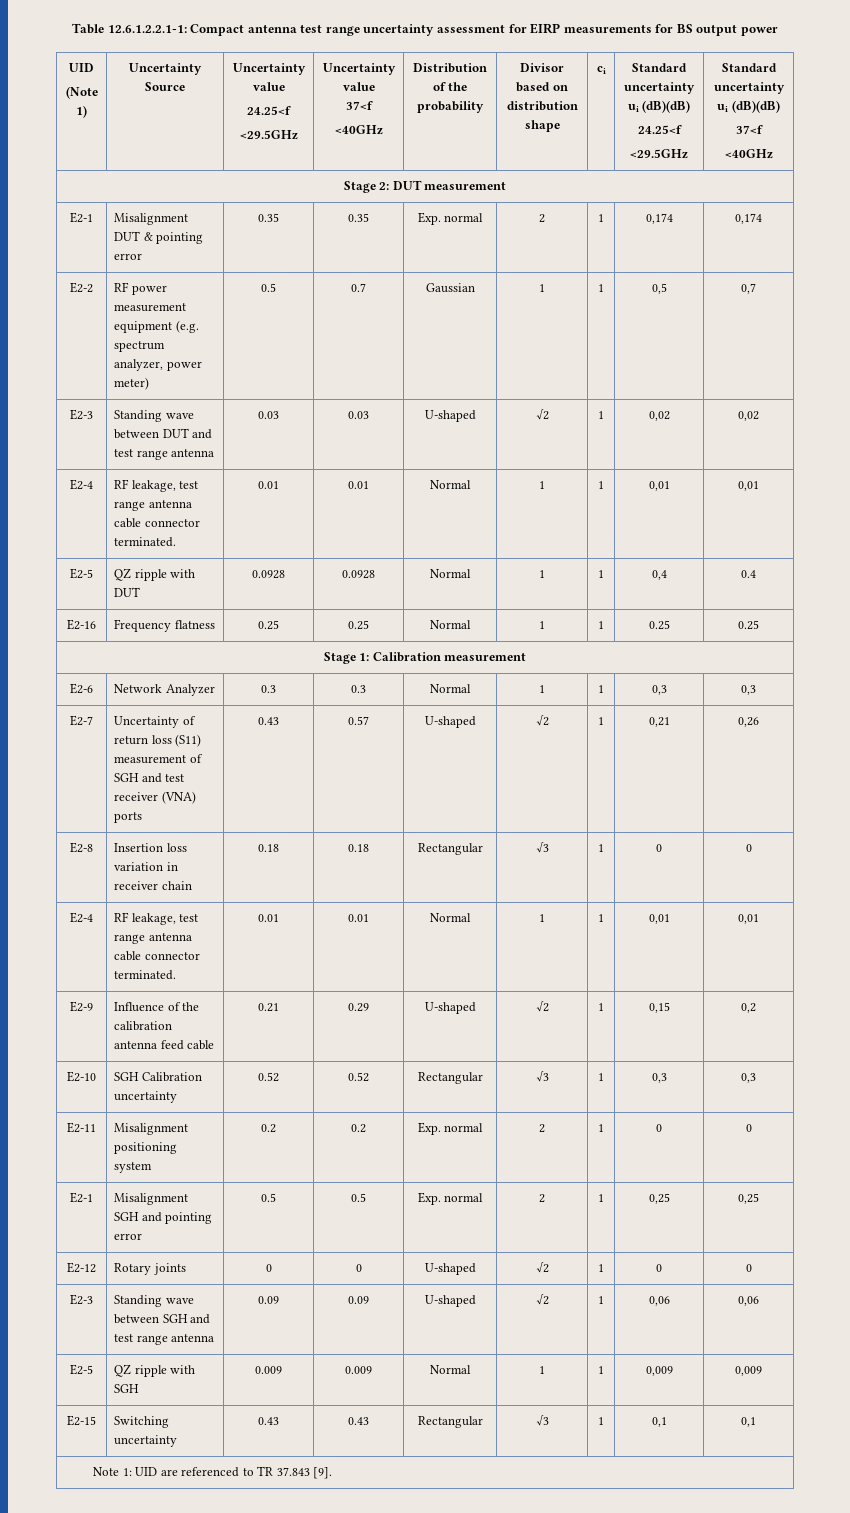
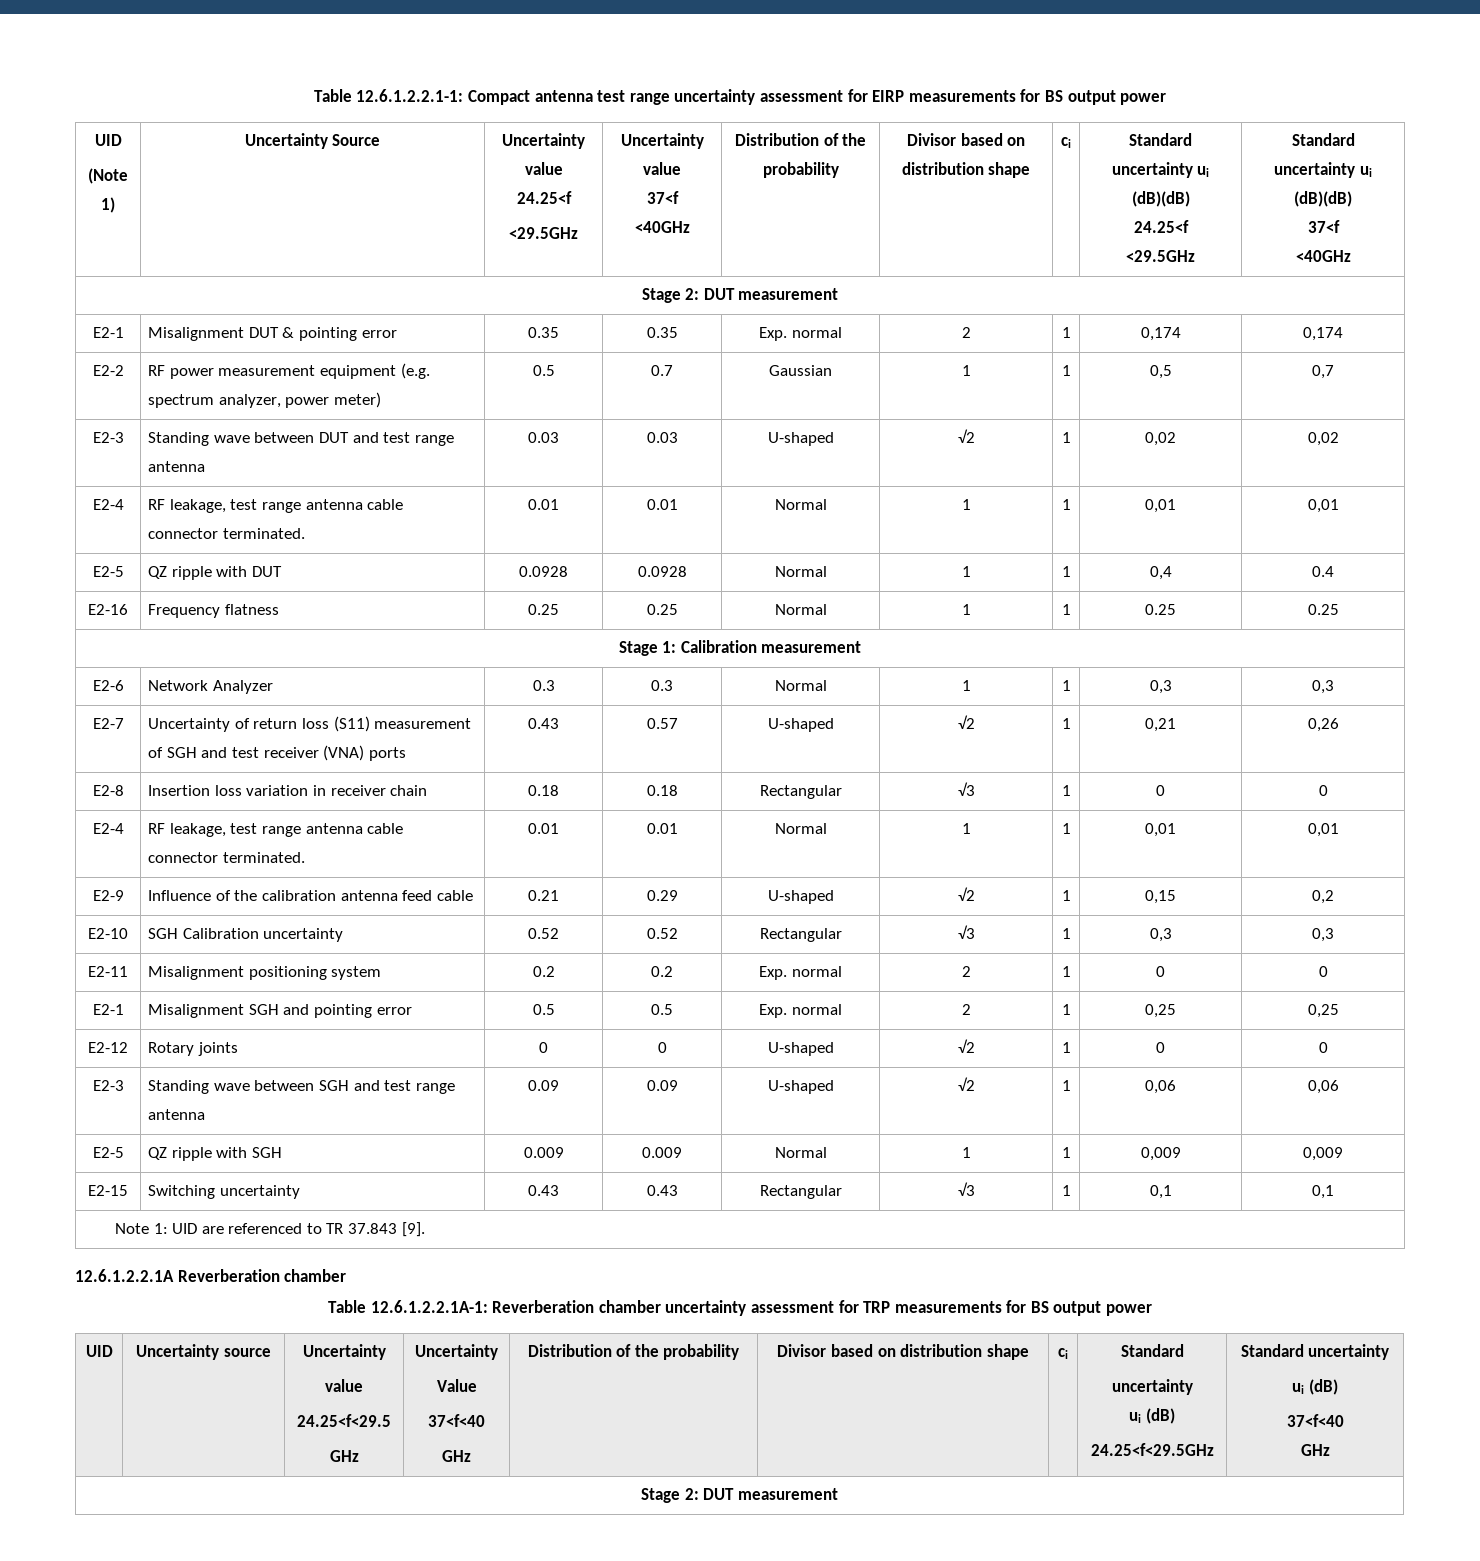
+ 12.6.1.2.2.1A Reverberation chamber
+ Table 12.6.1.2.2.1A-1: Reverberation chamber uncertainty assessment for TRP measurements for BS output power
+ UID | Uncertainty source | Uncertainty
+ value
+ 24.25<f<29.5
+ GHz | Uncertainty
+ Value
+ 37<f<40
+ GHz | Distribution of the probability | Divisor based on distribution shape | ci | Standard
+ uncertainty
+ ui (dB)
+ 24.25<f<29.5GHz | Standard uncertainty
+ ui (dB)
+ 37<f<40
+ GHz
+ Stage 2: DUT measurement

